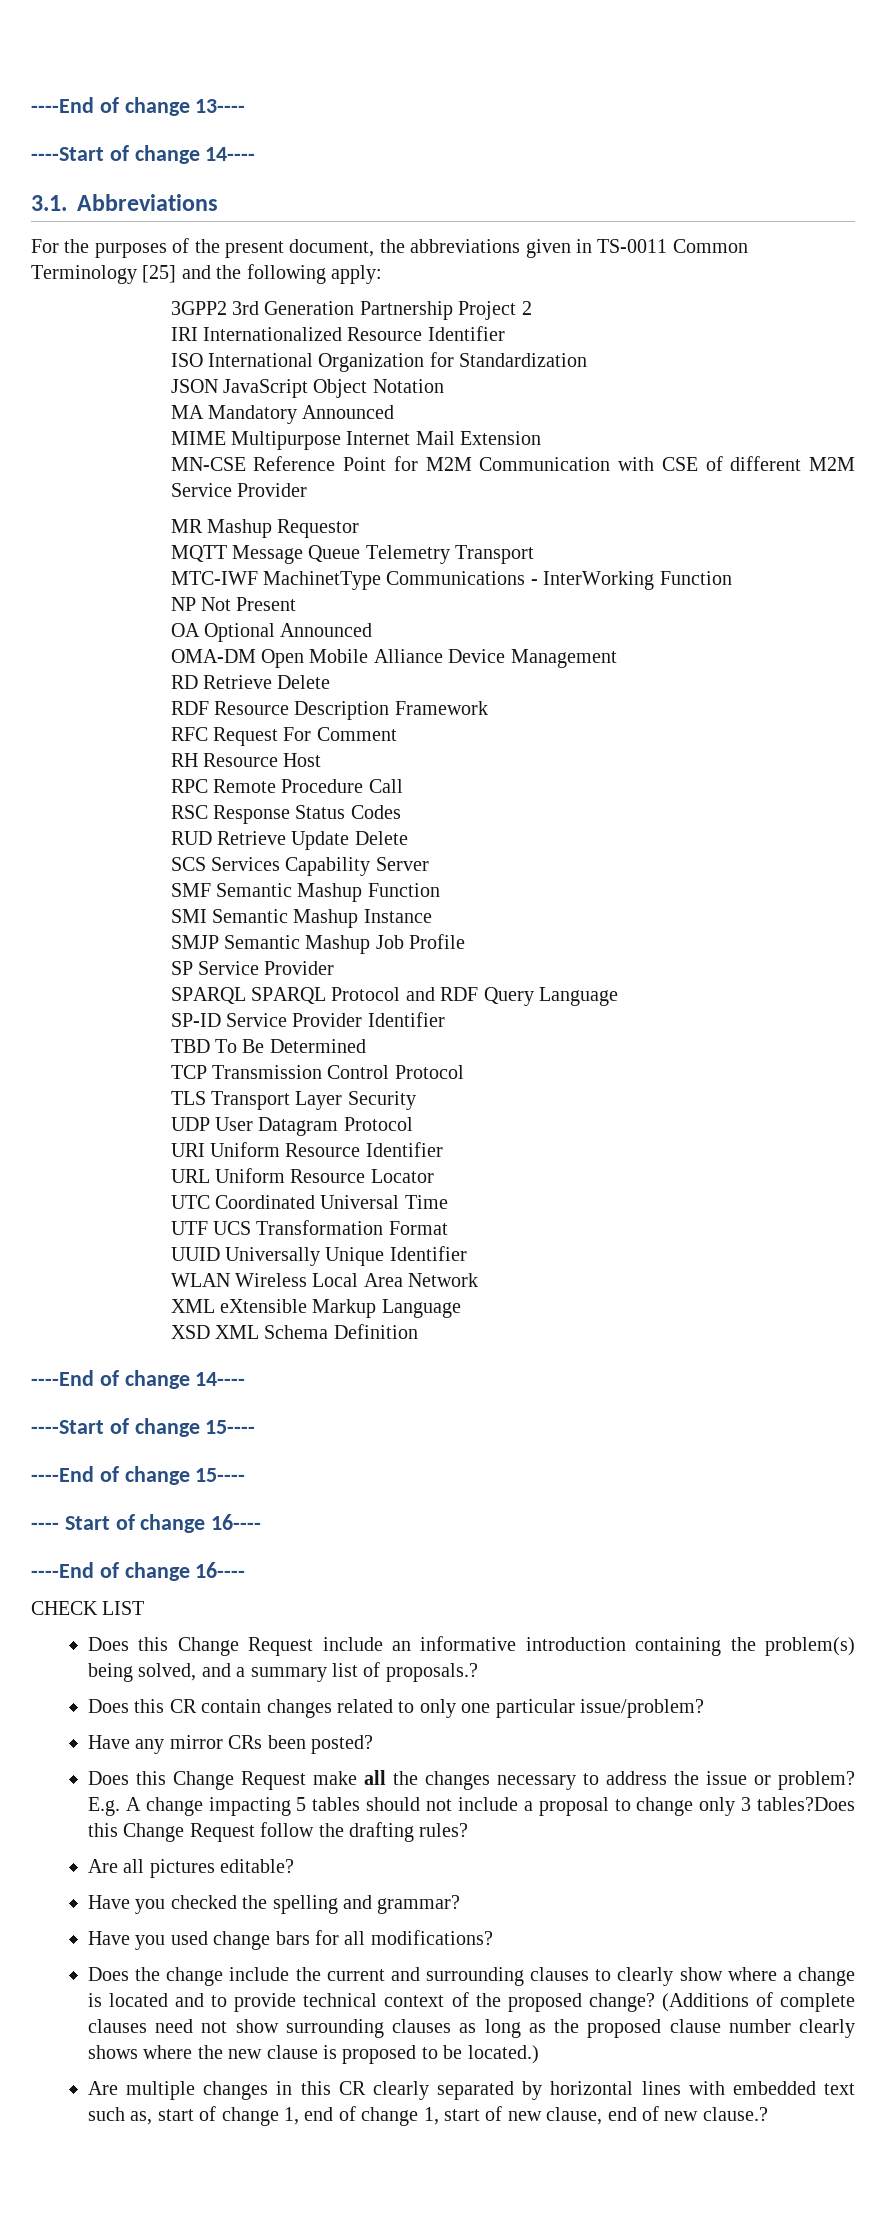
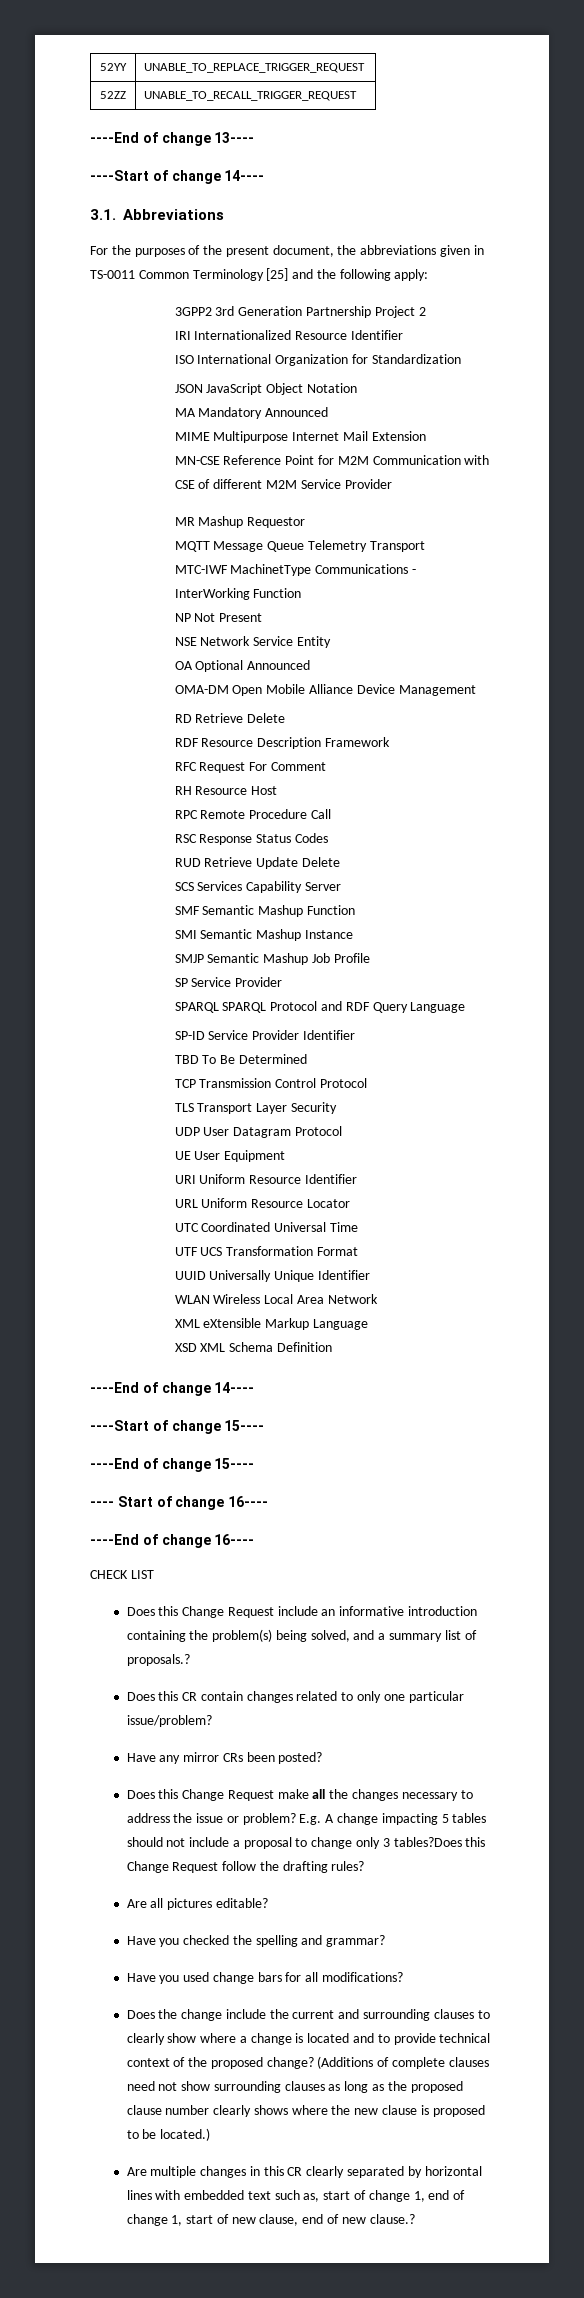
+ 52YY | UNABLE_TO_REPLACE_TRIGGER_REQUEST
+ 52ZZ | UNABLE_TO_RECALL_TRIGGER_REQUEST
+ NSE Network Service Entity
+ UE User Equipment

